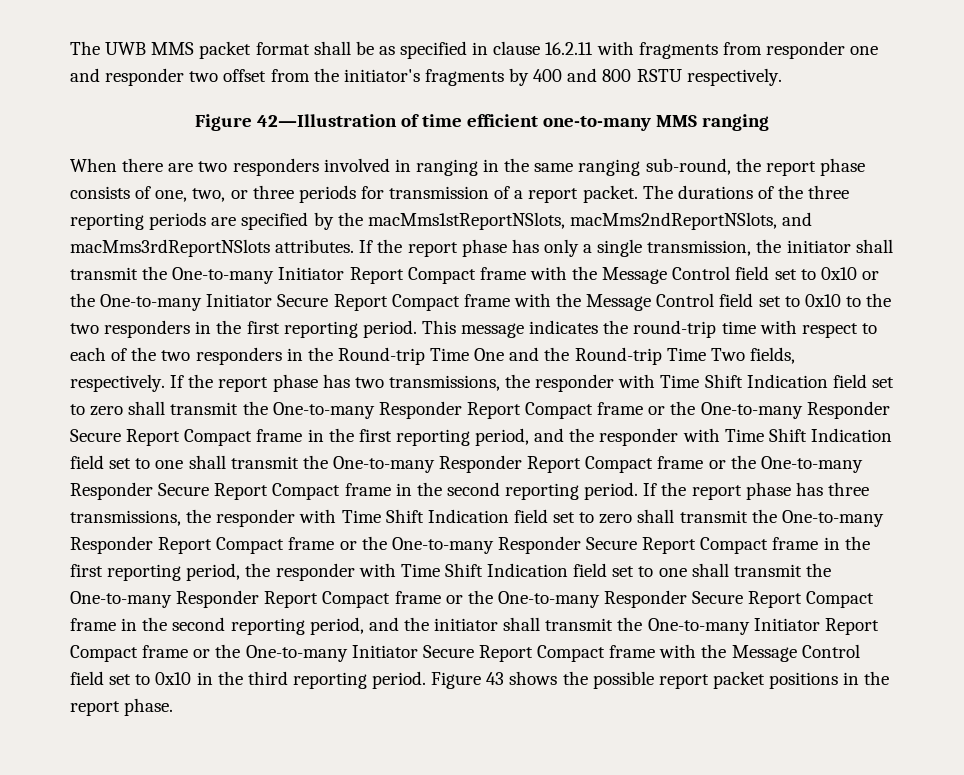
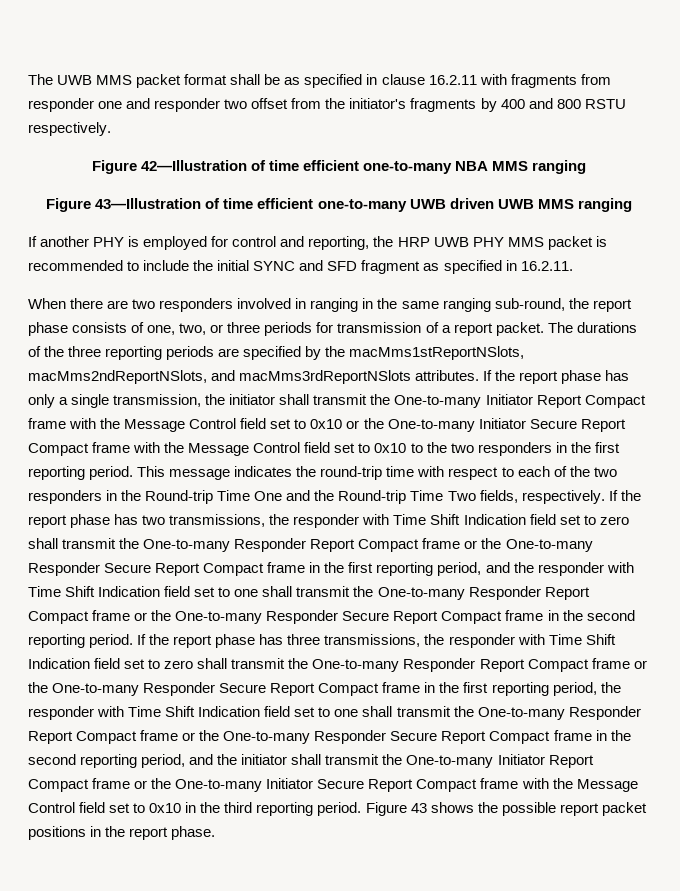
- Figure 42—Illustration of time efficient one-to-many MMS ranging
+ Figure 42—Illustration of time efficient one-to-many NBA MMS ranging
+ Figure 43—Illustration of time efficient one-to-many UWB driven UWB MMS ranging
+ If another PHY is employed for control and reporting, the HRP UWB PHY MMS packet is recommended to include the initial SYNC and SFD fragment as specified in 16.2.11.

